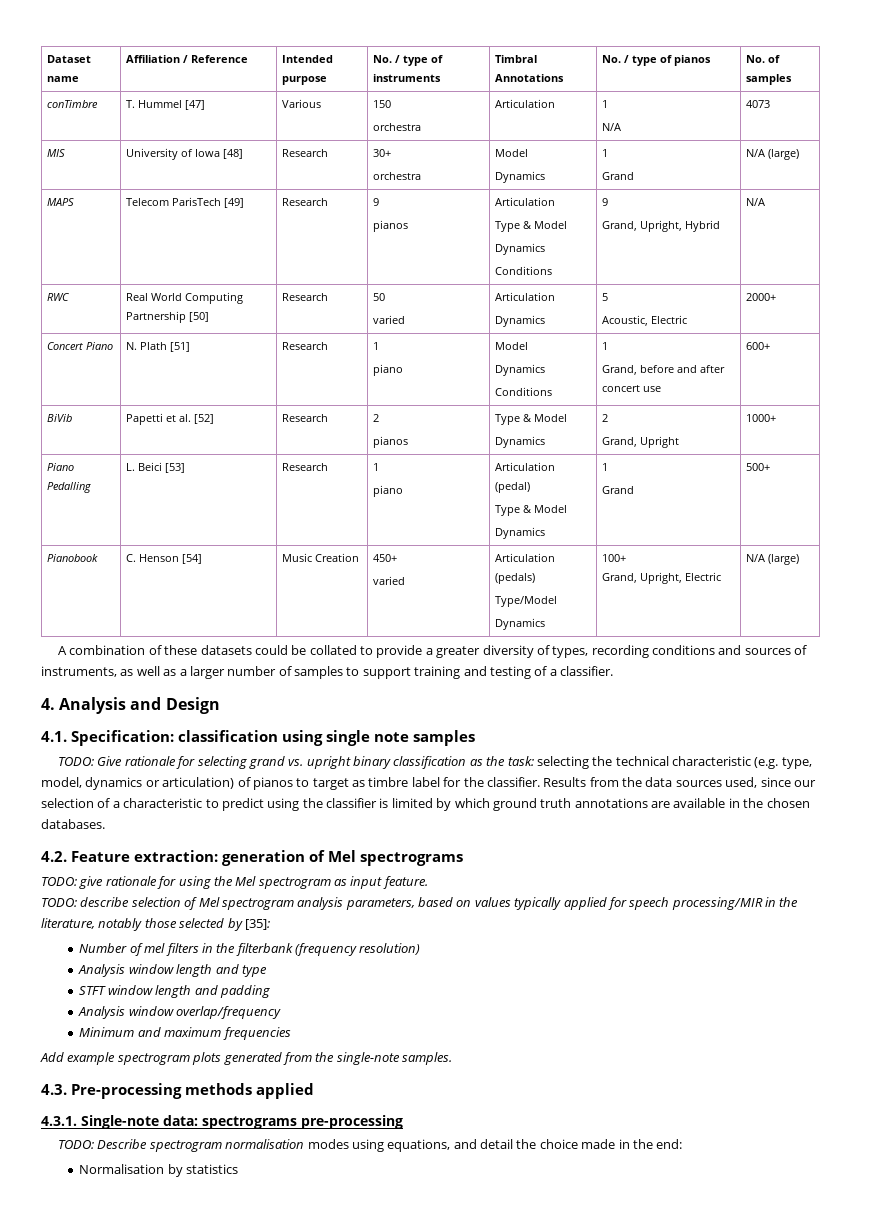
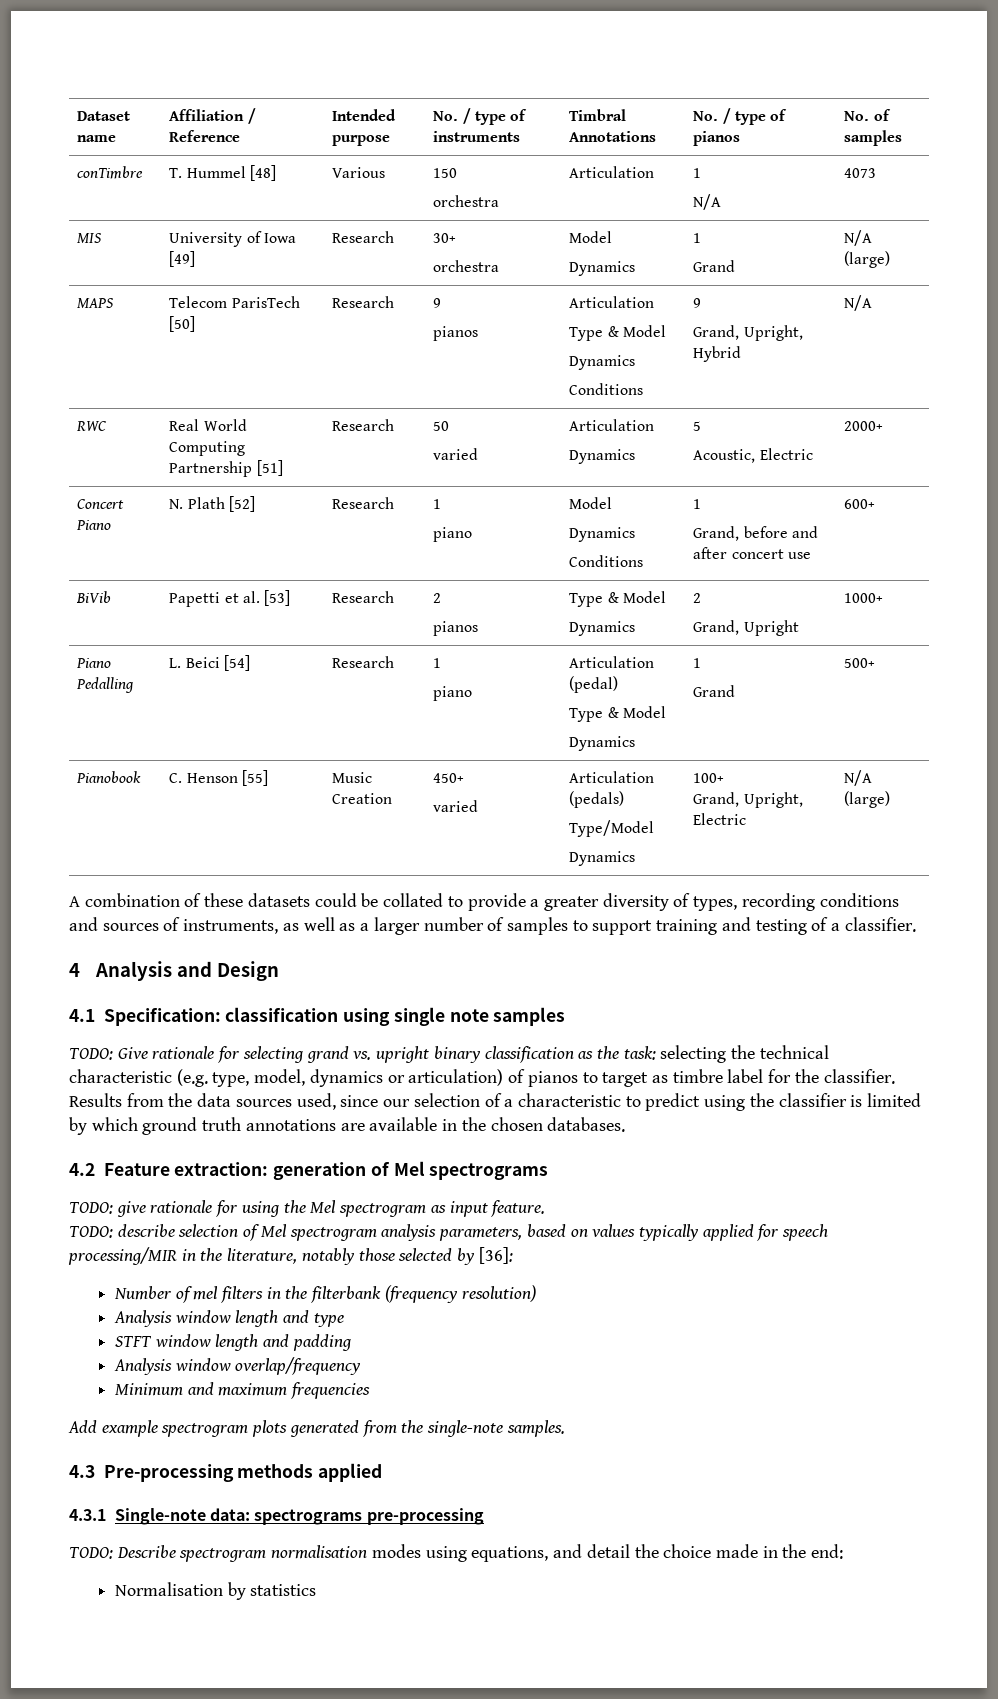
- conTimbre | T. Hummel [47] | Various | 150
+ conTimbre | T. Hummel [48] | Various | 150
- MIS | University of Iowa [48] | Research | 30+
+ MIS | University of Iowa [49] | Research | 30+
- MAPS | Telecom ParisTech [49] | Research | 9
+ MAPS | Telecom ParisTech [50] | Research | 9
- RWC | Real World Computing Partnership [50] | Research | 50
+ RWC | Real World Computing Partnership [51] | Research | 50
- Concert Piano | N. Plath [51] | Research | 1
+ Concert Piano | N. Plath [52] | Research | 1
- BiVib | Papetti et al. [52] | Research | 2
+ BiVib | Papetti et al. [53] | Research | 2
- Piano Pedalling | L. Beici [53] | Research | 1
+ Piano Pedalling | L. Beici [54] | Research | 1
- Pianobook | C. Henson [54] | Music Creation | 450+
+ Pianobook | C. Henson [55] | Music Creation | 450+
- 4. Analysis and Design
+ 4 Analysis and Design
- 4.1. Specification: classification using single note samples
+ 4.1 Specification: classification using single note samples
- 4.2. Feature extraction: generation of Mel spectrograms
+ 4.2 Feature extraction: generation of Mel spectrograms
- TODO: describe selection of Mel spectrogram analysis parameters, based on values typically applied for speech processing/MIR in the literature, notably those selected by [35]:
+ TODO: describe selection of Mel spectrogram analysis parameters, based on values typically applied for speech processing/MIR in the literature, notably those selected by [36]:
- 4.3. Pre-processing methods applied
+ 4.3 Pre-processing methods applied
- 4.3.1. Single-note data: spectrograms pre-processing
+ 4.3.1 Single-note data: spectrograms pre-processing

